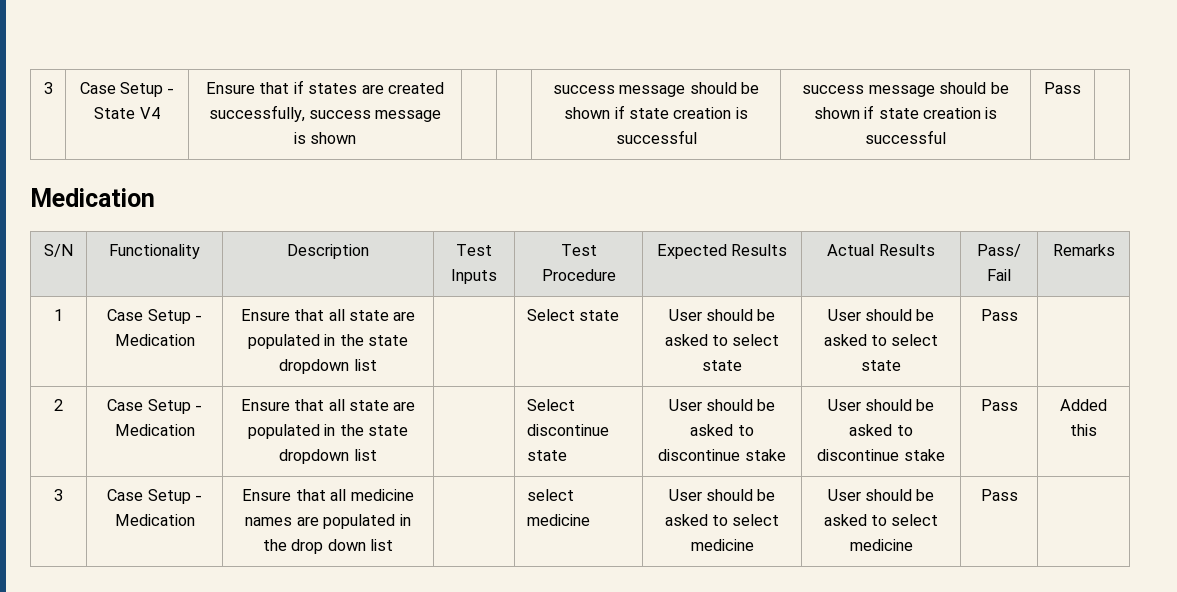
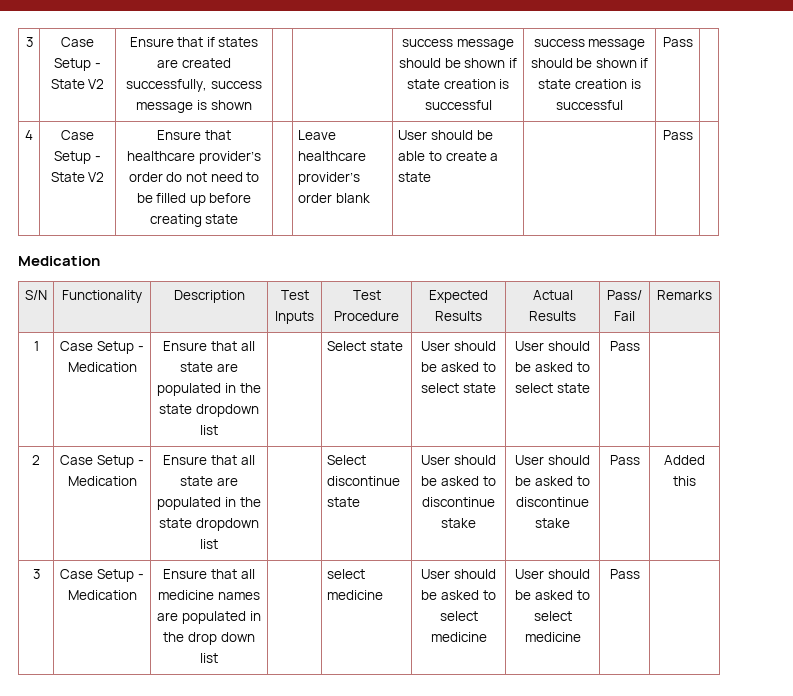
- 3 | Case Setup - State V4 | Ensure that if states are created successfully, success message is shown | | | success message should be shown if state creation is successful | success message should be shown if state creation is successful | Pass |
+ 3 | Case Setup - State V2 | Ensure that if states are created successfully, success message is shown | | | success message should be shown if state creation is successful | success message should be shown if state creation is successful | Pass |
+ 4 | Case Setup - State V2 | Ensure that healthcare provider’s order do not need to be filled up before creating state | | Leave healthcare provider’s order blank | User should be able to create a state | | Pass |

